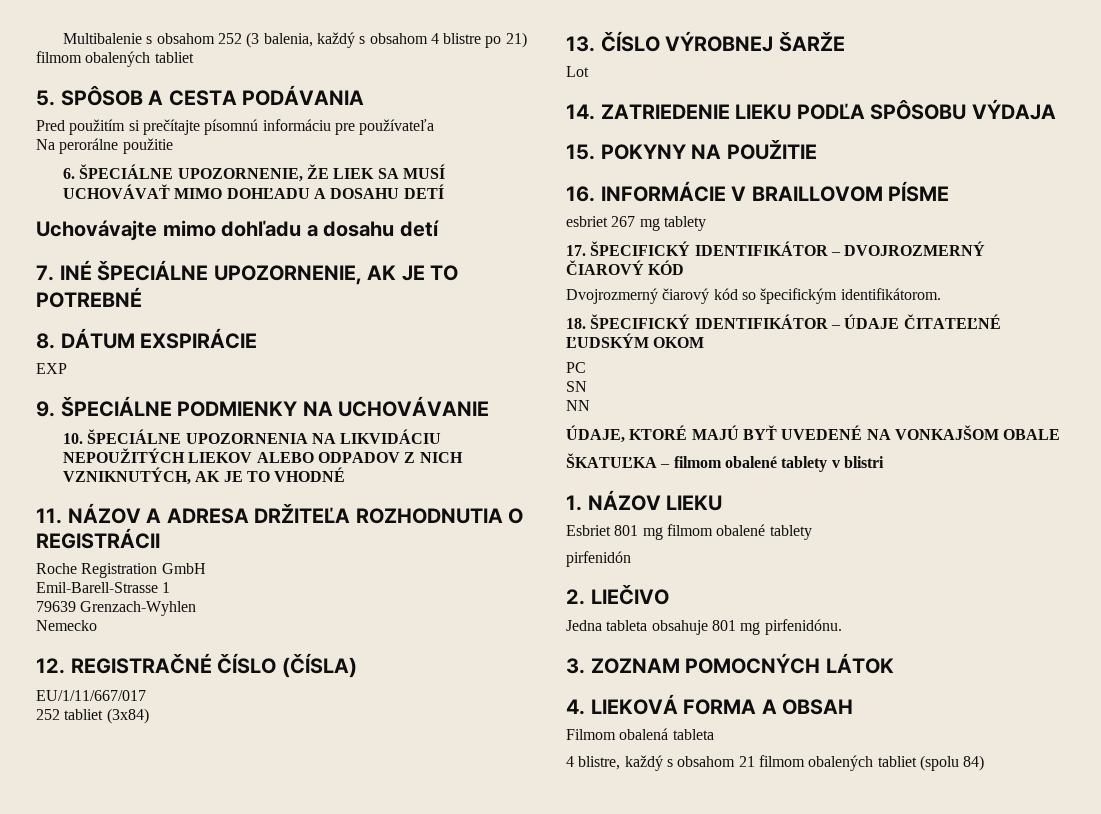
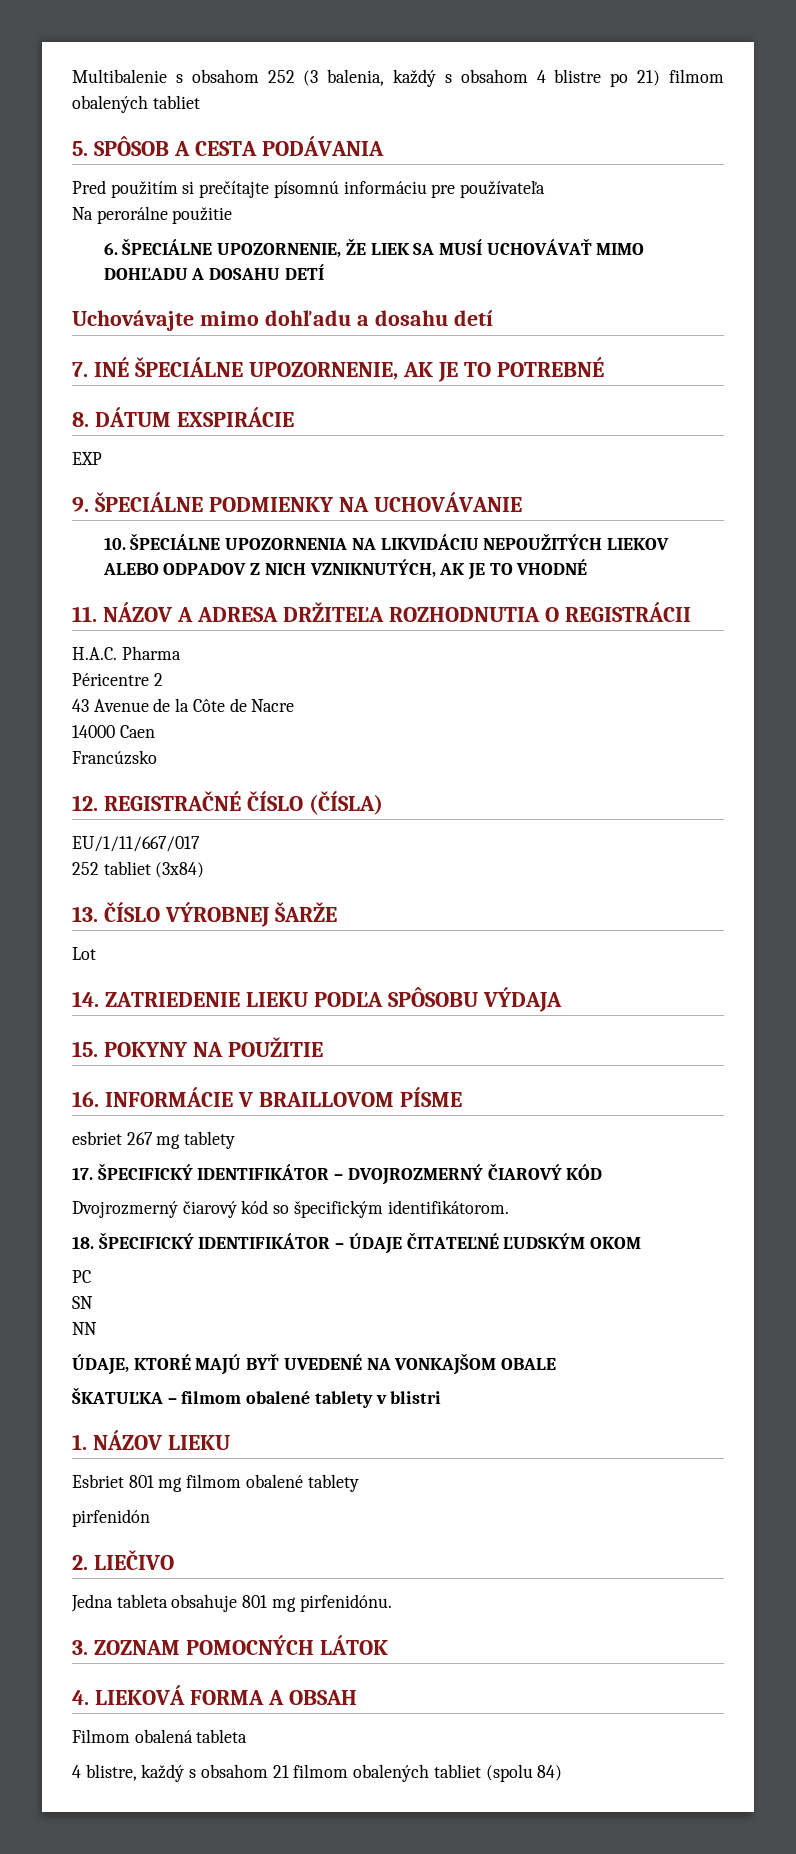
- Roche Registration GmbH
- Emil-Barell-Strasse 1
- 79639 Grenzach-Wyhlen
- Nemecko
+ H.A.C. Pharma
+ Péricentre 2
+ 43 Avenue de la Côte de Nacre
+ 14000 Caen
+ Francúzsko

